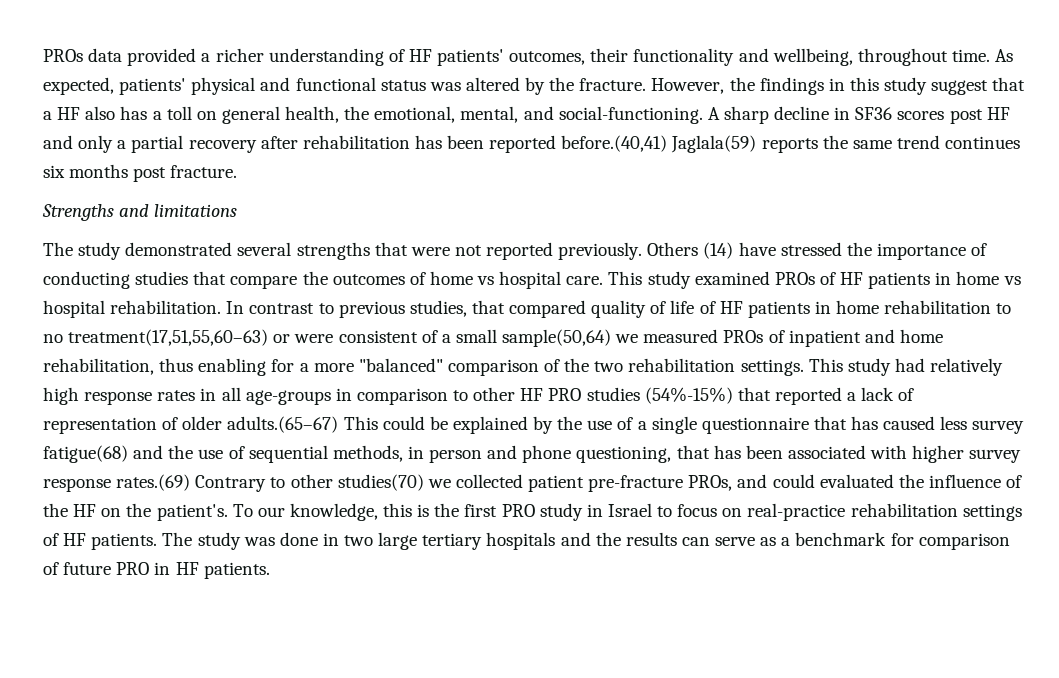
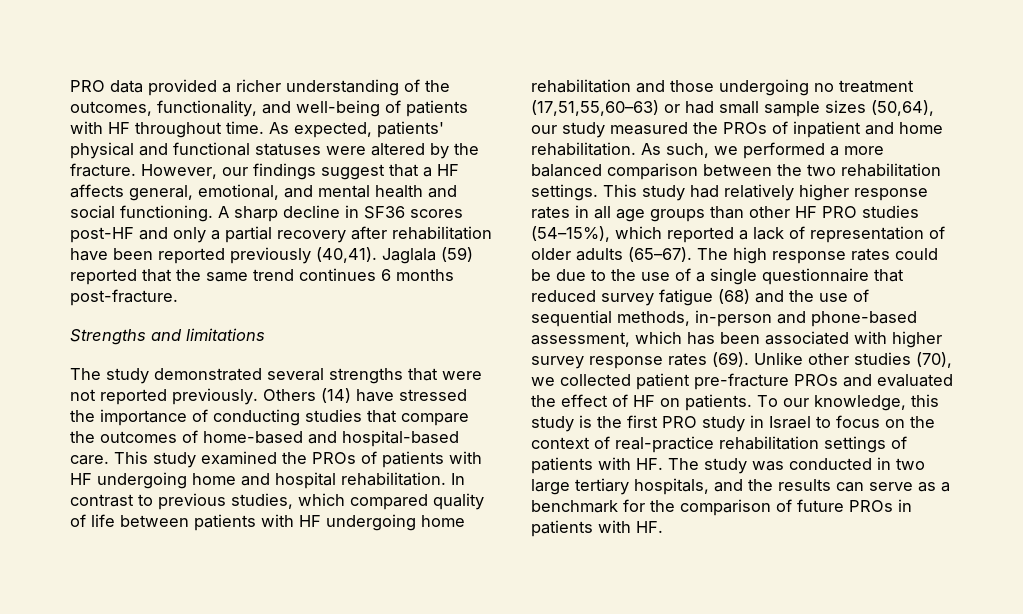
- PROs data provided a richer understanding of HF patients' outcomes, their functionality and wellbeing, throughout time.
+ PRO data provided a richer understanding of the outcomes, functionality, and well-being of patients with HF throughout time.
- As expected, patients' physical and functional status was altered by the fracture.
+ As expected, patients' physical and functional statuses were altered by the fracture.
- However, the findings in this study suggest that a HF also has a toll on general health, the emotional, mental, and social-functioning.
+ However, our findings suggest that a HF affects general, emotional, and mental health and social functioning.
- A sharp decline in SF36 scores post HF and only a partial recovery after rehabilitation has been reported before.(40,41) Jaglala(59) reports the same trend continues six months post fracture.
+ A sharp decline in SF36 scores post-HF and only a partial recovery after rehabilitation have been reported previously (40,41). Jaglala (59) reported that the same trend continues 6 months post-fracture.
- Others (14) have stressed the importance of conducting studies that compare the outcomes of home vs hospital care.
+ Others (14) have stressed the importance of conducting studies that compare the outcomes of home-based and hospital-based care.
- This study examined PROs of HF patients in home vs hospital rehabilitation.
+ This study examined the PROs of patients with HF undergoing home and hospital rehabilitation.
- In contrast to previous studies, that compared quality of life of HF patients in home rehabilitation to no treatment(17,51,55,60–63) or were consistent of a small sample(50,64) we measured PROs of inpatient and home rehabilitation, thus enabling for a more "balanced" comparison of the two rehabilitation settings.
+ In contrast to previous studies, which compared quality of life between patients with HF undergoing home rehabilitation and those undergoing no treatment (17,51,55,60–63) or had small sample sizes (50,64), our study measured the PROs of inpatient and home rehabilitation. As such, we performed a more balanced comparison between the two rehabilitation settings.
- This study had relatively high response rates in all age-groups in comparison to other HF PRO studies (54%-15%) that reported a lack of representation of older adults.(65–67) This could be explained by the use of a single questionnaire that has caused less survey fatigue(68) and the use of sequential methods, in person and phone questioning, that has been associated with higher survey response rates.(69) Contrary to other studies(70) we collected patient pre-fracture PROs, and could evaluated the influence of the HF on the patient's.
+ This study had relatively higher response rates in all age groups than other HF PRO studies (54–15%), which reported a lack of representation of older adults (65–67). The high response rates could be due to the use of a single questionnaire that reduced survey fatigue (68) and the use of sequential methods, in-person and phone-based assessment, which has been associated with higher survey response rates (69). Unlike other studies (70), we collected patient pre-fracture PROs and evaluated the effect of HF on patients.
- To our knowledge, this is the first PRO study in Israel to focus on real-practice rehabilitation settings of HF patients. The study was done in two large tertiary hospitals and the results can serve as a benchmark for comparison of future PRO in HF patients.
+ To our knowledge, this study is the first PRO study in Israel to focus on the context of real-practice rehabilitation settings of patients with HF. The study was conducted in two large tertiary hospitals, and the results can serve as a benchmark for the comparison of future PROs in patients with HF.

